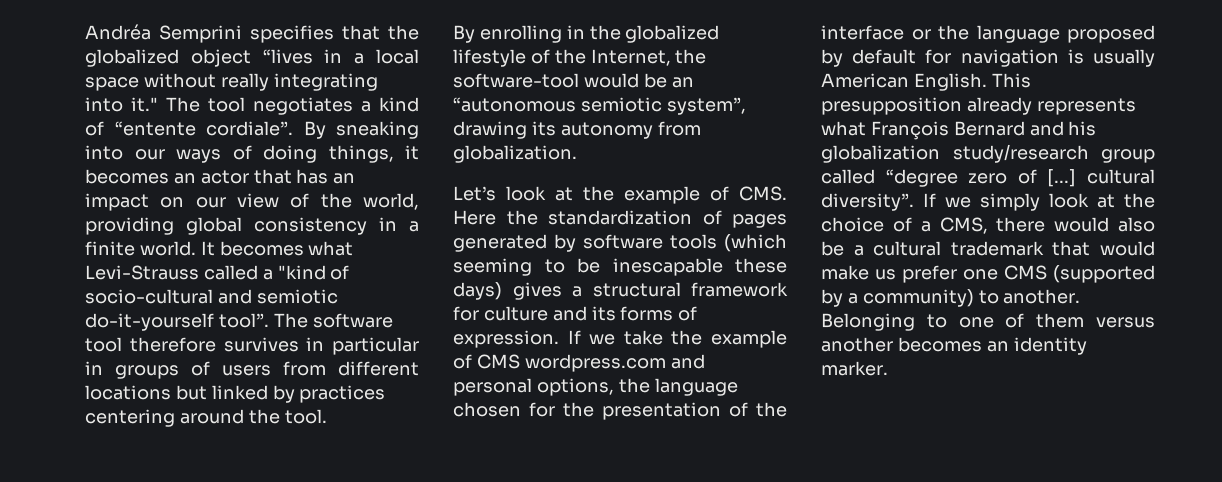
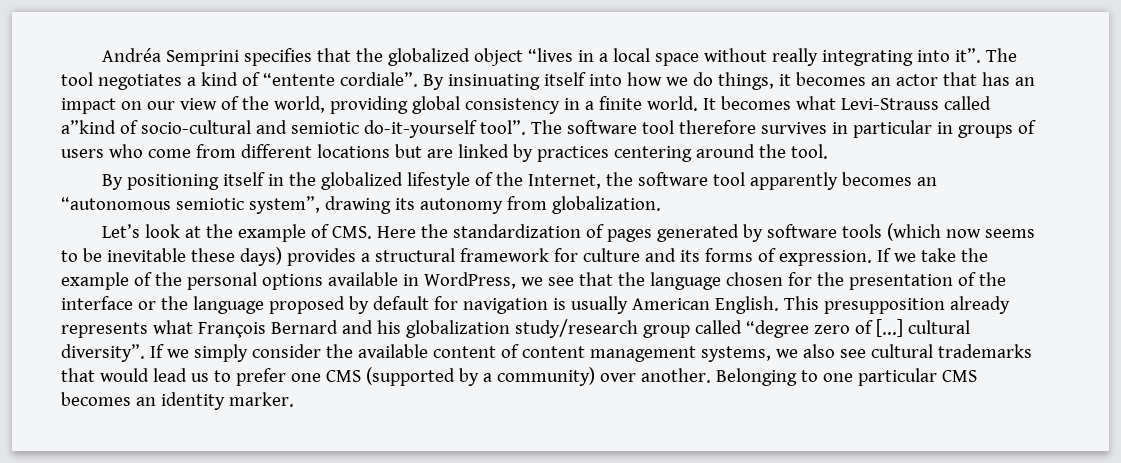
- Andréa Semprini specifies that the globalized object “lives in a local space without really integrating into it."
+ Andréa Semprini specifies that the globalized object “lives in a local space without really integrating into it”.
- By sneaking into our ways of doing things, it becomes an actor that has an impact on our view of the world, providing global consistency in a finite world.
+ By insinuating itself into how we do things, it becomes an actor that has an impact on our view of the world, providing global consistency in a finite world.
- It becomes what Levi-Strauss called a "kind of socio-cultural and semiotic do-it-yourself tool”.
+ It becomes what Levi-Strauss called a”kind of socio-cultural and semiotic do-it-yourself tool”.
- The software tool therefore survives in particular in groups of users from different locations but linked by practices centering around the tool.
+ The software tool therefore survives in particular in groups of users who come from different locations but are linked by practices centering around the tool.
- By enrolling in the globalized lifestyle of the Internet, the software-tool would be an “autonomous semiotic system”, drawing its autonomy from globalization.
+ By positioning itself in the globalized lifestyle of the Internet, the software tool apparently becomes an “autonomous semiotic system”, drawing its autonomy from globalization.
- Let’s look at the example of CMS. Here the standardization of pages generated by software tools (which seeming to be inescapable these days) gives a structural framework for culture and its forms of expression.
+ Let’s look at the example of CMS. Here the standardization of pages generated by software tools (which now seems to be inevitable these days) provides a structural framework for culture and its forms of expression.
- If we take the example of CMS wordpress.com and personal options, the language chosen for the presentation of the interface or the language proposed by default for navigation is usually American English.
+ If we take the example of the personal options available in WordPress, we see that the language chosen for the presentation of the interface or the language proposed by default for navigation is usually American English.
- If we simply look at the choice of a CMS, there would also be a cultural trademark that would make us prefer one CMS (supported by a community) to another.
+ If we simply consider the available content of content management systems, we also see cultural trademarks that would lead us to prefer one CMS (supported by a community) over another.
- Belonging to one of them versus another becomes an identity marker.
+ Belonging to one particular CMS becomes an identity marker.

